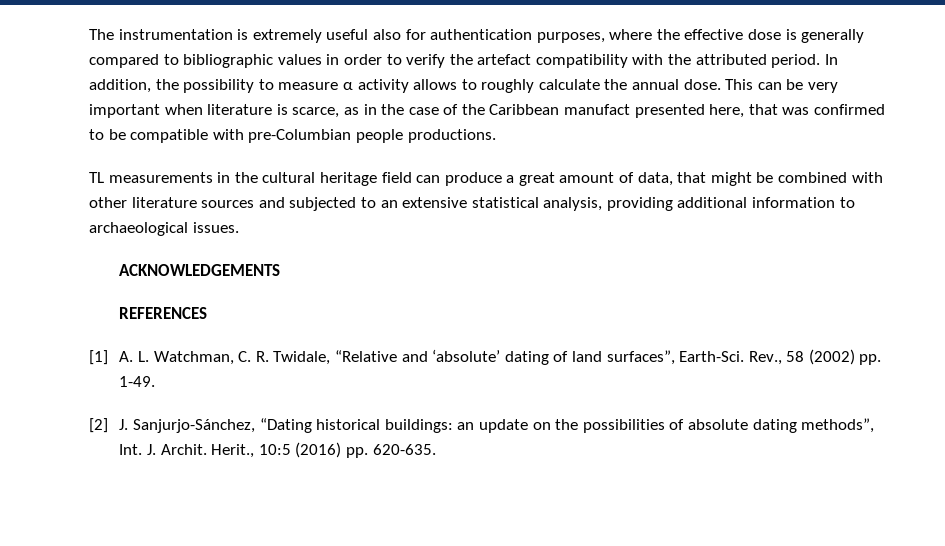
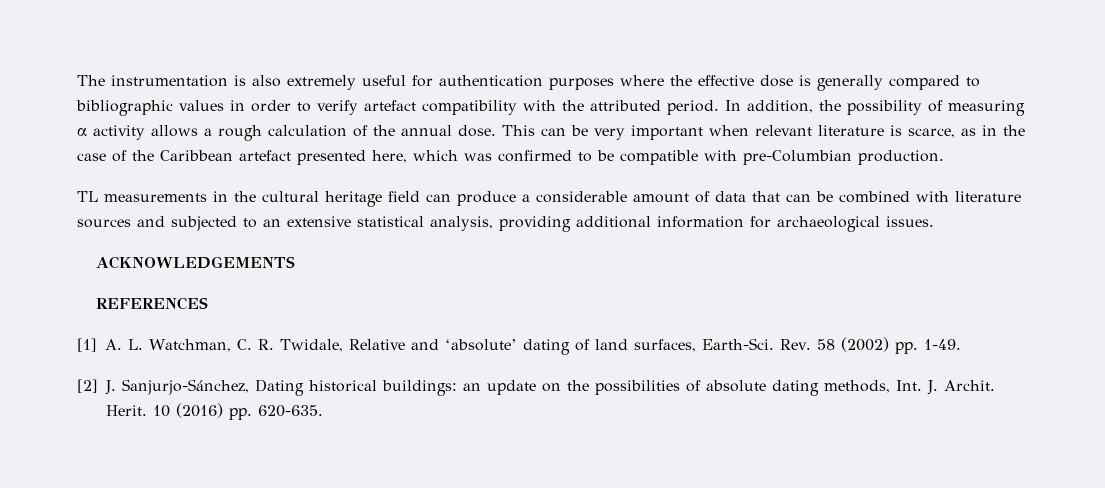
- The instrumentation is extremely useful also for authentication purposes, where the effective dose is generally compared to bibliographic values in order to verify the artefact compatibility with the attributed period.
+ The instrumentation is also extremely useful for authentication purposes where the effective dose is generally compared to bibliographic values in order to verify artefact compatibility with the attributed period.
- In addition, the possibility to measure α activity allows to roughly calculate the annual dose.
+ In addition, the possibility of measuring α activity allows a rough calculation of the annual dose.
- This can be very important when literature is scarce, as in the case of the Caribbean manufact presented here, that was confirmed to be compatible with pre-Columbian people productions.
+ This can be very important when relevant literature is scarce, as in the case of the Caribbean artefact presented here, which was confirmed to be compatible with pre-Columbian production.
- TL measurements in the cultural heritage field can produce a great amount of data, that might be combined with other literature sources and subjected to an extensive statistical analysis, providing additional information to archaeological issues.
+ TL measurements in the cultural heritage field can produce a considerable amount of data that can be combined with literature sources and subjected to an extensive statistical analysis, providing additional information for archaeological issues.
- [1] A. L. Watchman, C. R. Twidale, “Relative and ‘absolute’ dating of land surfaces”, Earth-Sci. Rev., 58 (2002) pp. 1-49.
+ [1] A. L. Watchman, C. R. Twidale, Relative and ‘absolute’ dating of land surfaces, Earth-Sci. Rev. 58 (2002) pp. 1-49.
- [2] J. Sanjurjo-Sánchez, “Dating historical buildings: an update on the possibilities of absolute dating methods”, Int. J. Archit.
+ [2] J. Sanjurjo-Sánchez, Dating historical buildings: an update on the possibilities of absolute dating methods, Int. J. Archit.
- Herit., 10:5 (2016) pp. 620-635.
+ Herit. 10 (2016) pp. 620-635.

